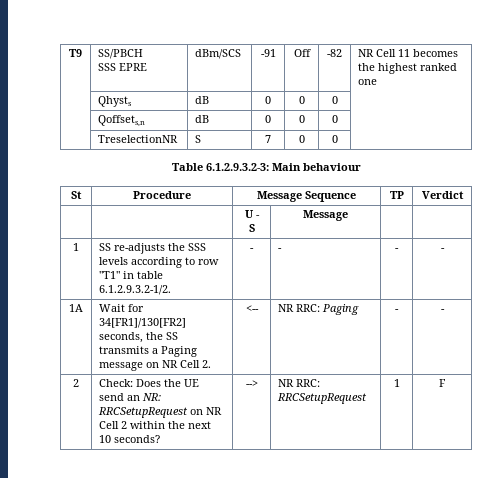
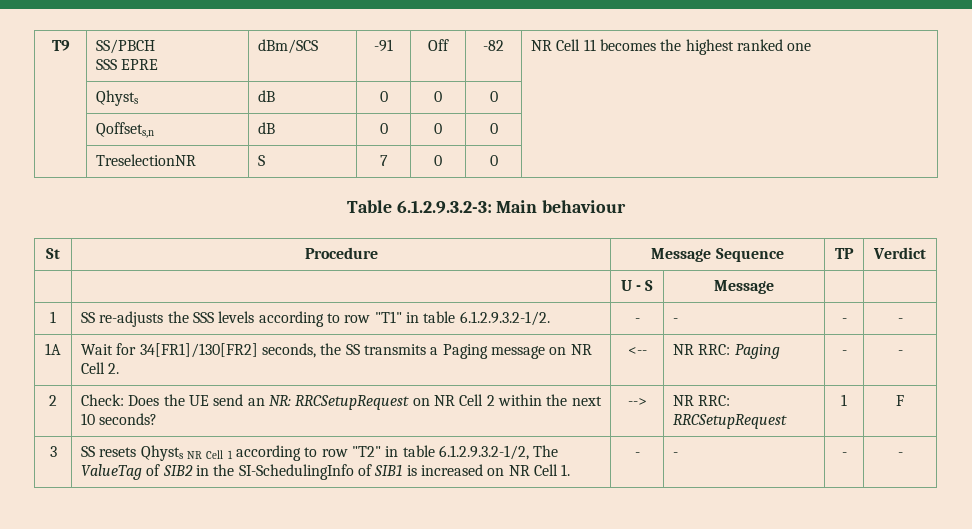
+ 3 | SS resets Qhysts NR Cell 1 according to row "T2" in table 6.1.2.9.3.2-1/2, The ValueTag of SIB2 in the SI-SchedulingInfo of SIB1 is increased on NR Cell 1. | - | - | - | -

